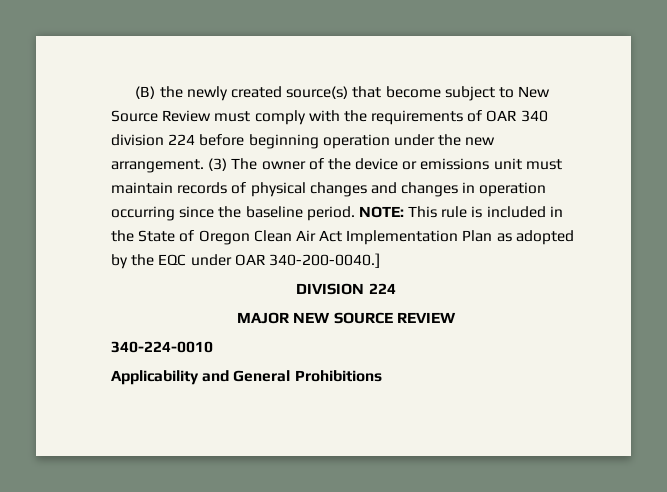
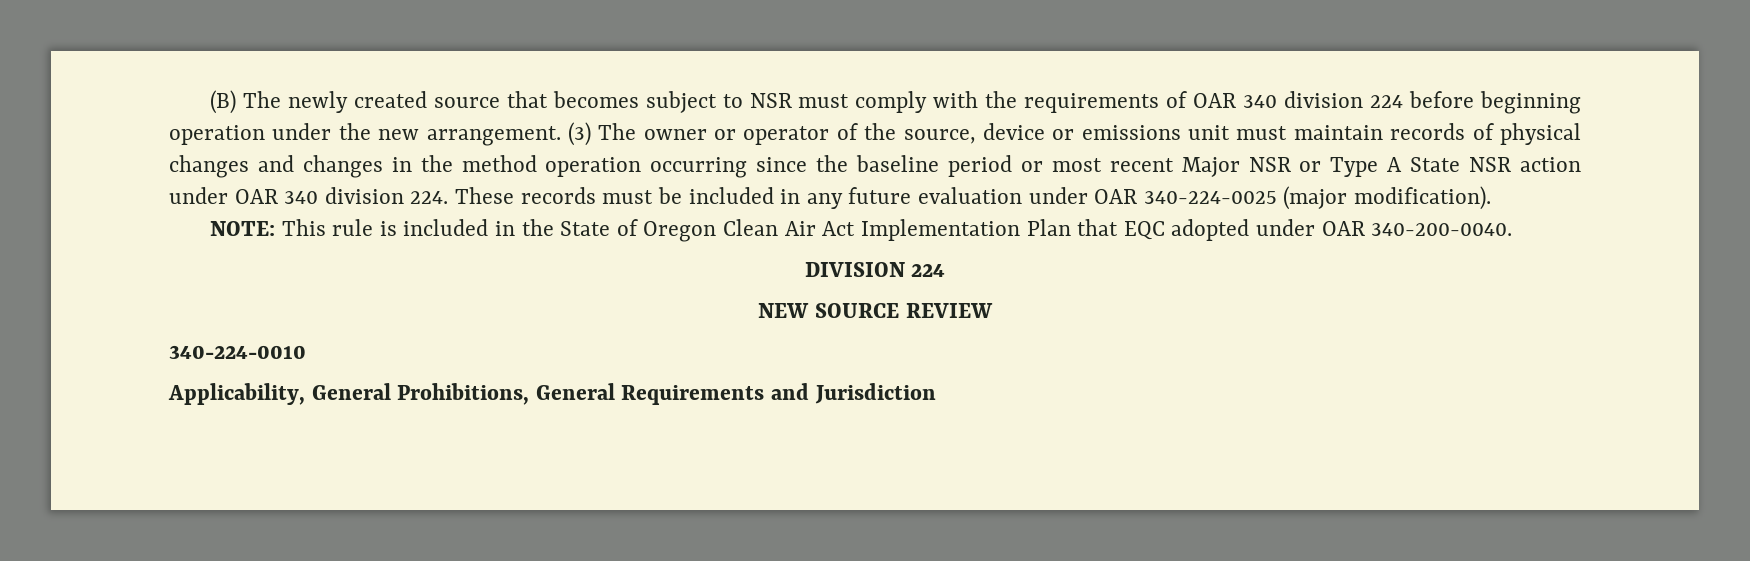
- (B) the newly created source(s) that become subject to New Source Review must comply with the requirements of OAR 340 division 224 before beginning operation under the new arrangement.
+ (B) The newly created source that becomes subject to NSR must comply with the requirements of OAR 340 division 224 before beginning operation under the new arrangement.
- (3) The owner of the device or emissions unit must maintain records of physical changes and changes in operation occurring since the baseline period. NOTE: This rule is included in the State of Oregon Clean Air Act Implementation Plan as adopted by the EQC under OAR 340-200-0040.]
+ (3) The owner or operator of the source, device or emissions unit must maintain records of physical changes and changes in the method operation occurring since the baseline period or most recent Major NSR or Type A State NSR action under OAR 340 division 224. These records must be included in any future evaluation under OAR 340-224-0025 (major modification).
+ NOTE: This rule is included in the State of Oregon Clean Air Act Implementation Plan that EQC adopted under OAR 340-200-0040.
- MAJOR NEW SOURCE REVIEW
+ NEW SOURCE REVIEW
- Applicability and General Prohibitions
+ Applicability, General Prohibitions, General Requirements and Jurisdiction

